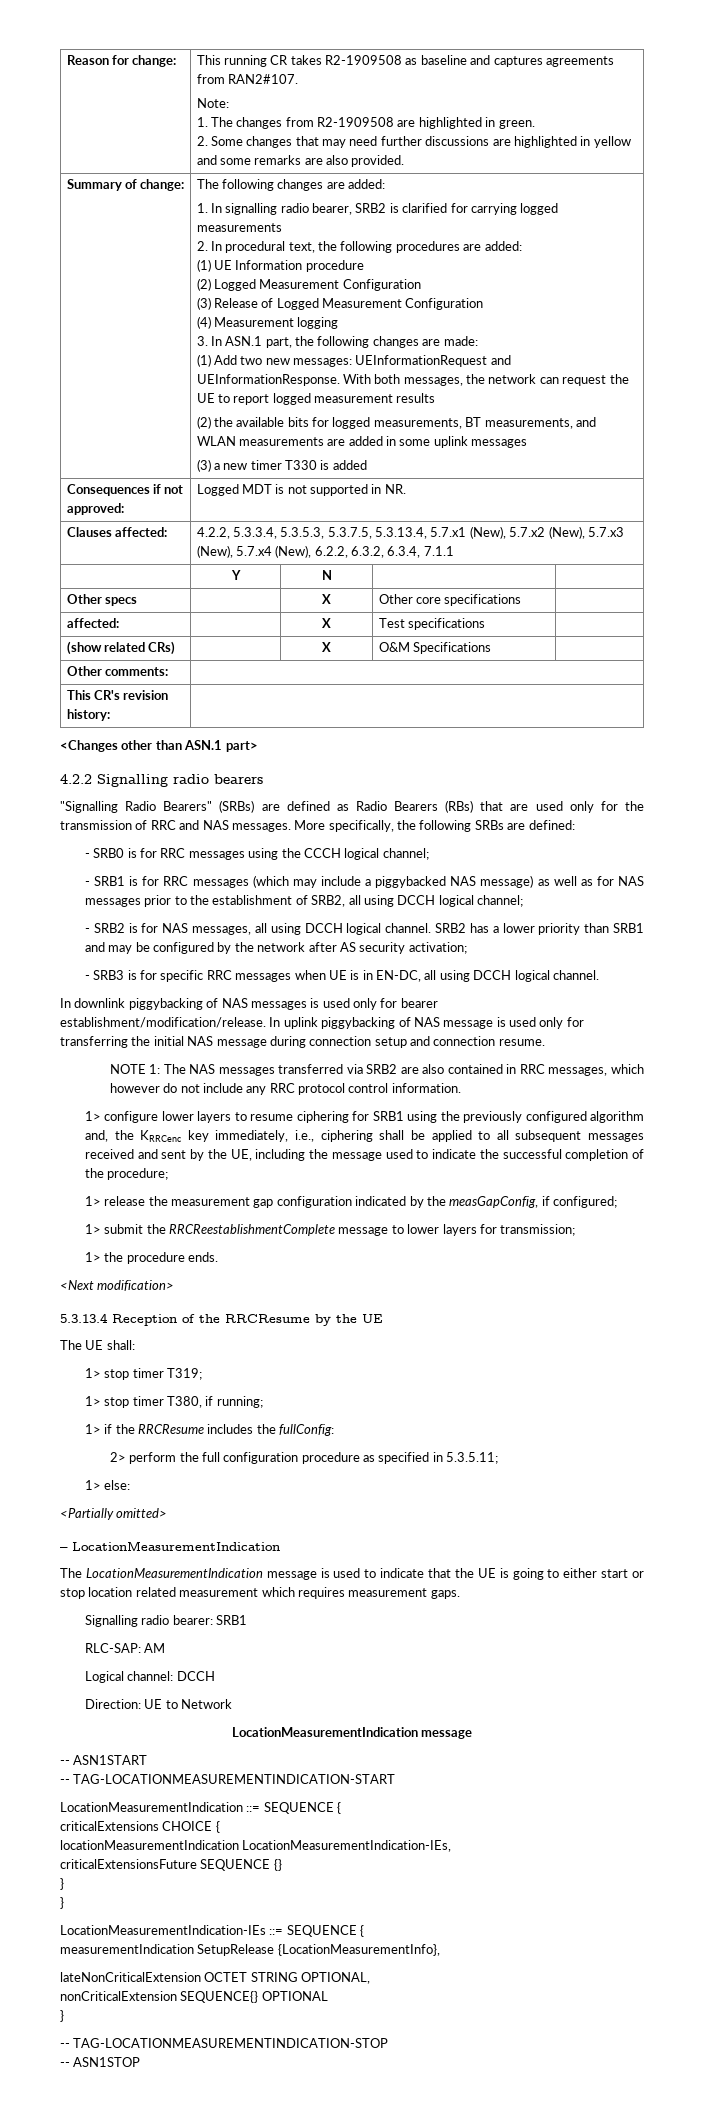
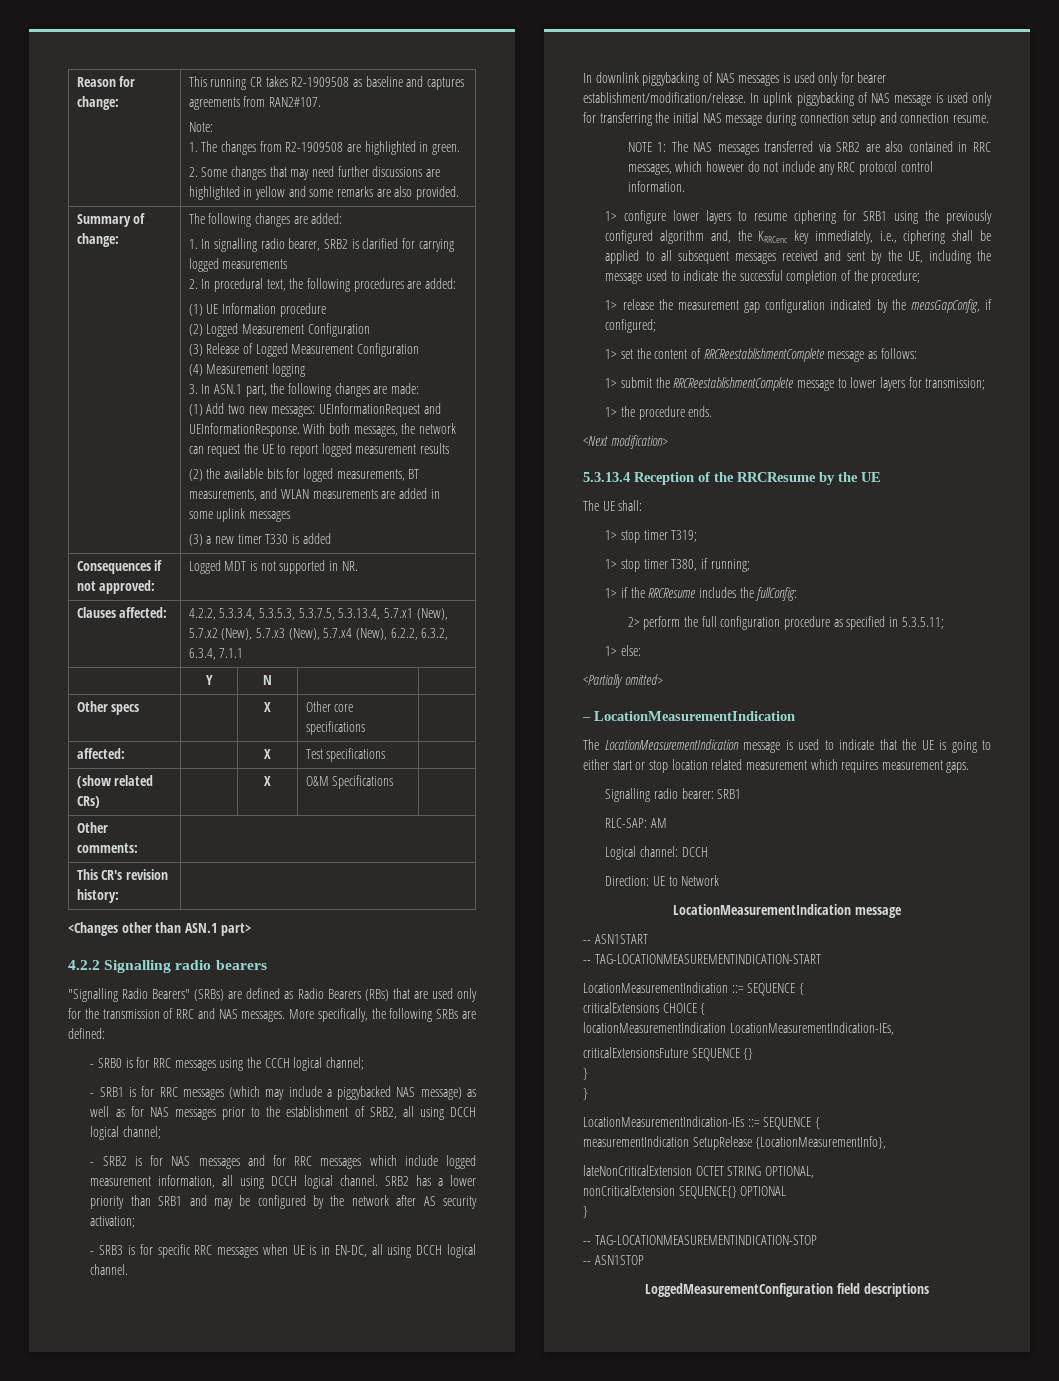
- - SRB2 is for NAS messages, all using DCCH logical channel.
+ - SRB2 is for NAS messages and for RRC messages which include logged measurement information, all using DCCH logical channel.
+ 1> set the content of RRCReestablishmentComplete message as follows:
+ LoggedMeasurementConfiguration field descriptions

